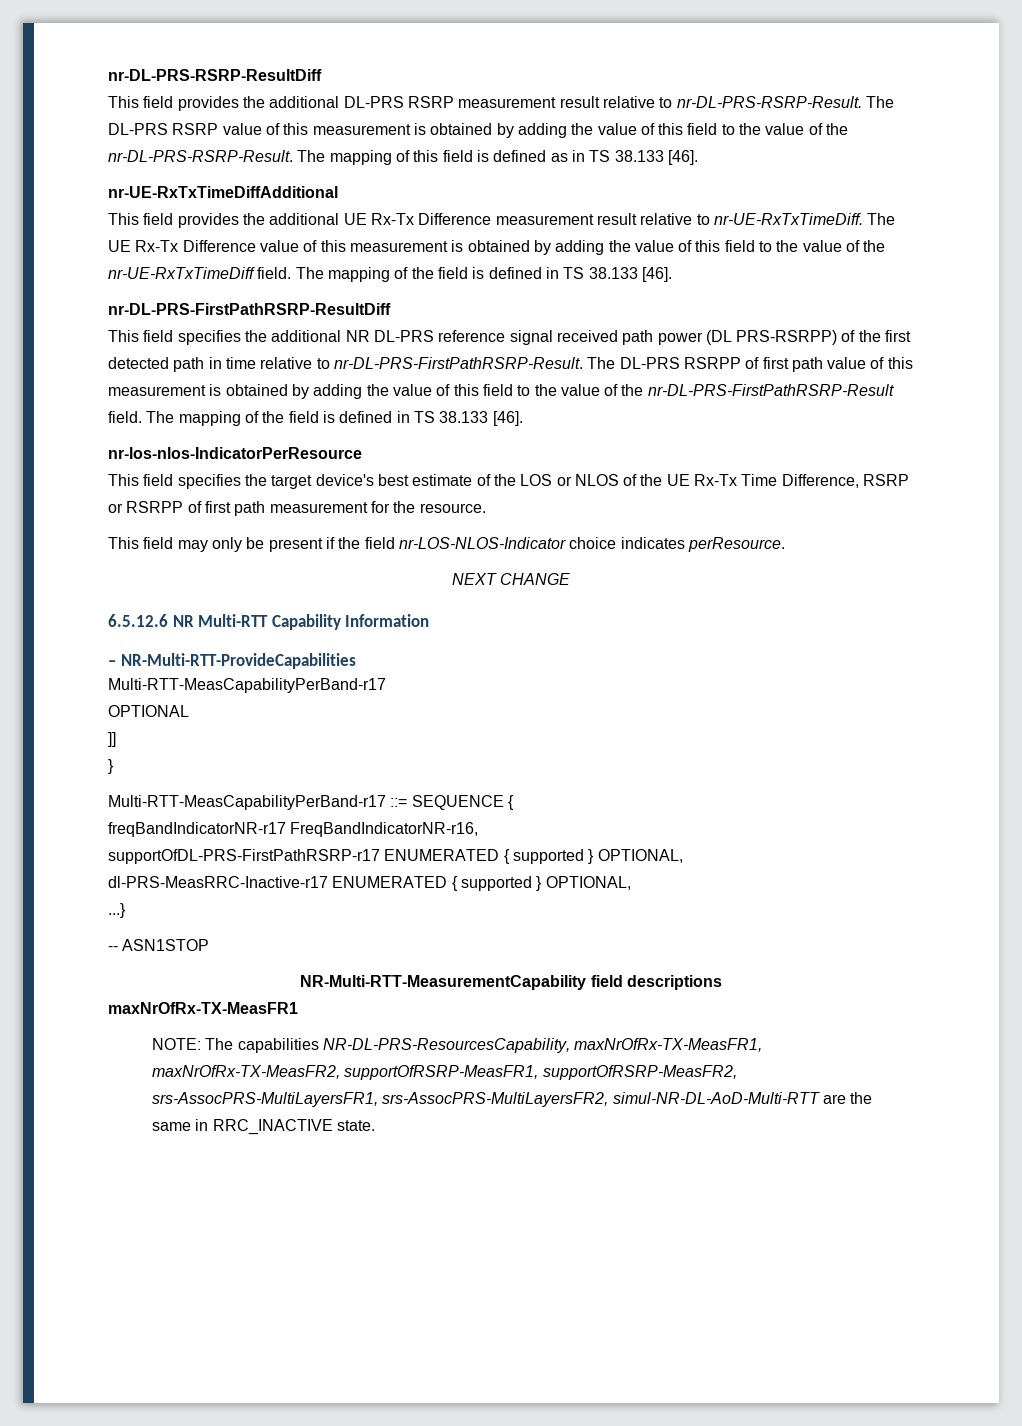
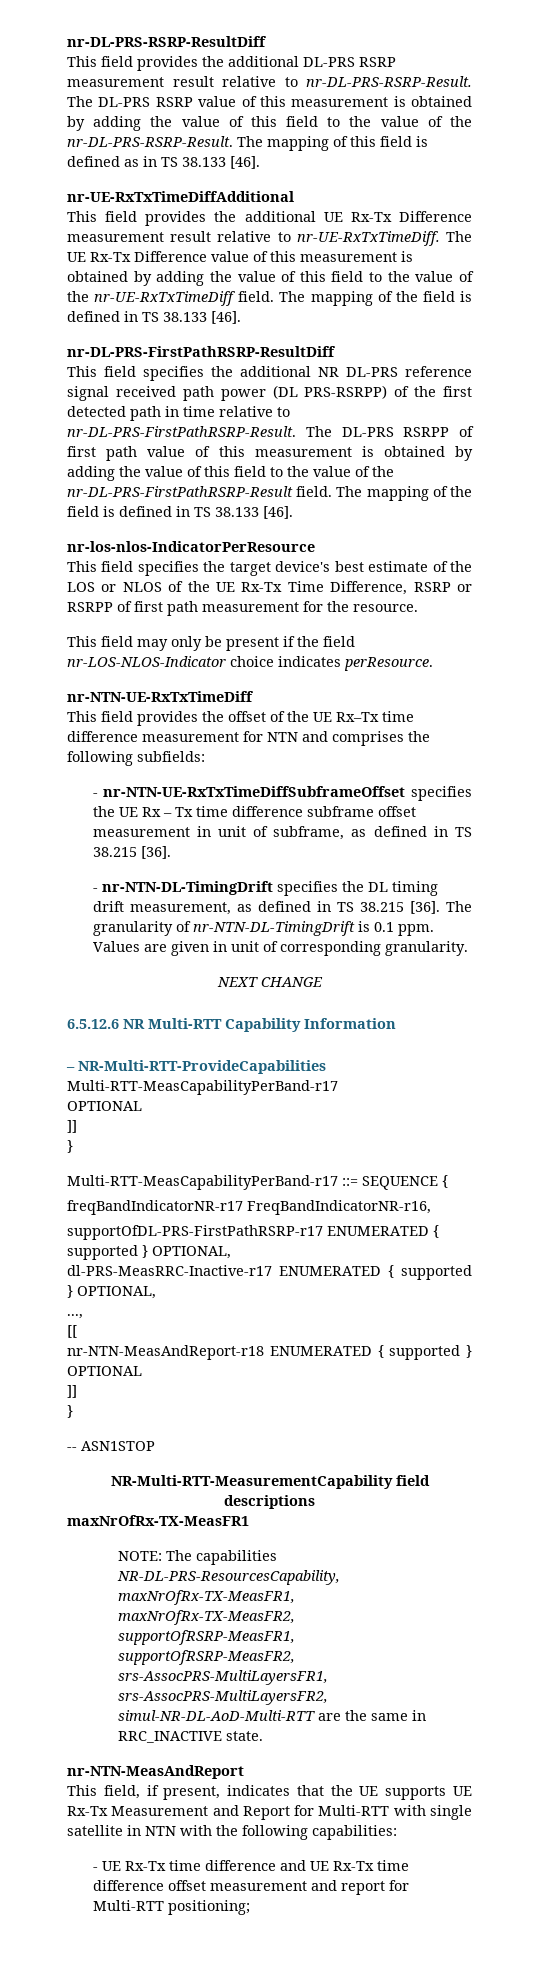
+ nr-NTN-UE-RxTxTimeDiff
+ This field provides the offset of the UE Rx–Tx time difference measurement for NTN and comprises the following subfields:
+ - nr-NTN-UE-RxTxTimeDiffSubframeOffset specifies the UE Rx – Tx time difference subframe offset measurement in unit of subframe, as defined in TS 38.215 [36].
+ - nr-NTN-DL-TimingDrift specifies the DL timing drift measurement, as defined in TS 38.215 [36]. The granularity of nr-NTN-DL-TimingDrift is 0.1 ppm. Values are given in unit of corresponding granularity.
- ...}
+ ...,
+ [[
+ nr-NTN-MeasAndReport-r18 ENUMERATED { supported } OPTIONAL
+ ]]
+ }
+ nr-NTN-MeasAndReport
+ This field, if present, indicates that the UE supports UE Rx-Tx Measurement and Report for Multi-RTT with single satellite in NTN with the following capabilities:
+ - UE Rx-Tx time difference and UE Rx-Tx time difference offset measurement and report for Multi-RTT positioning;

